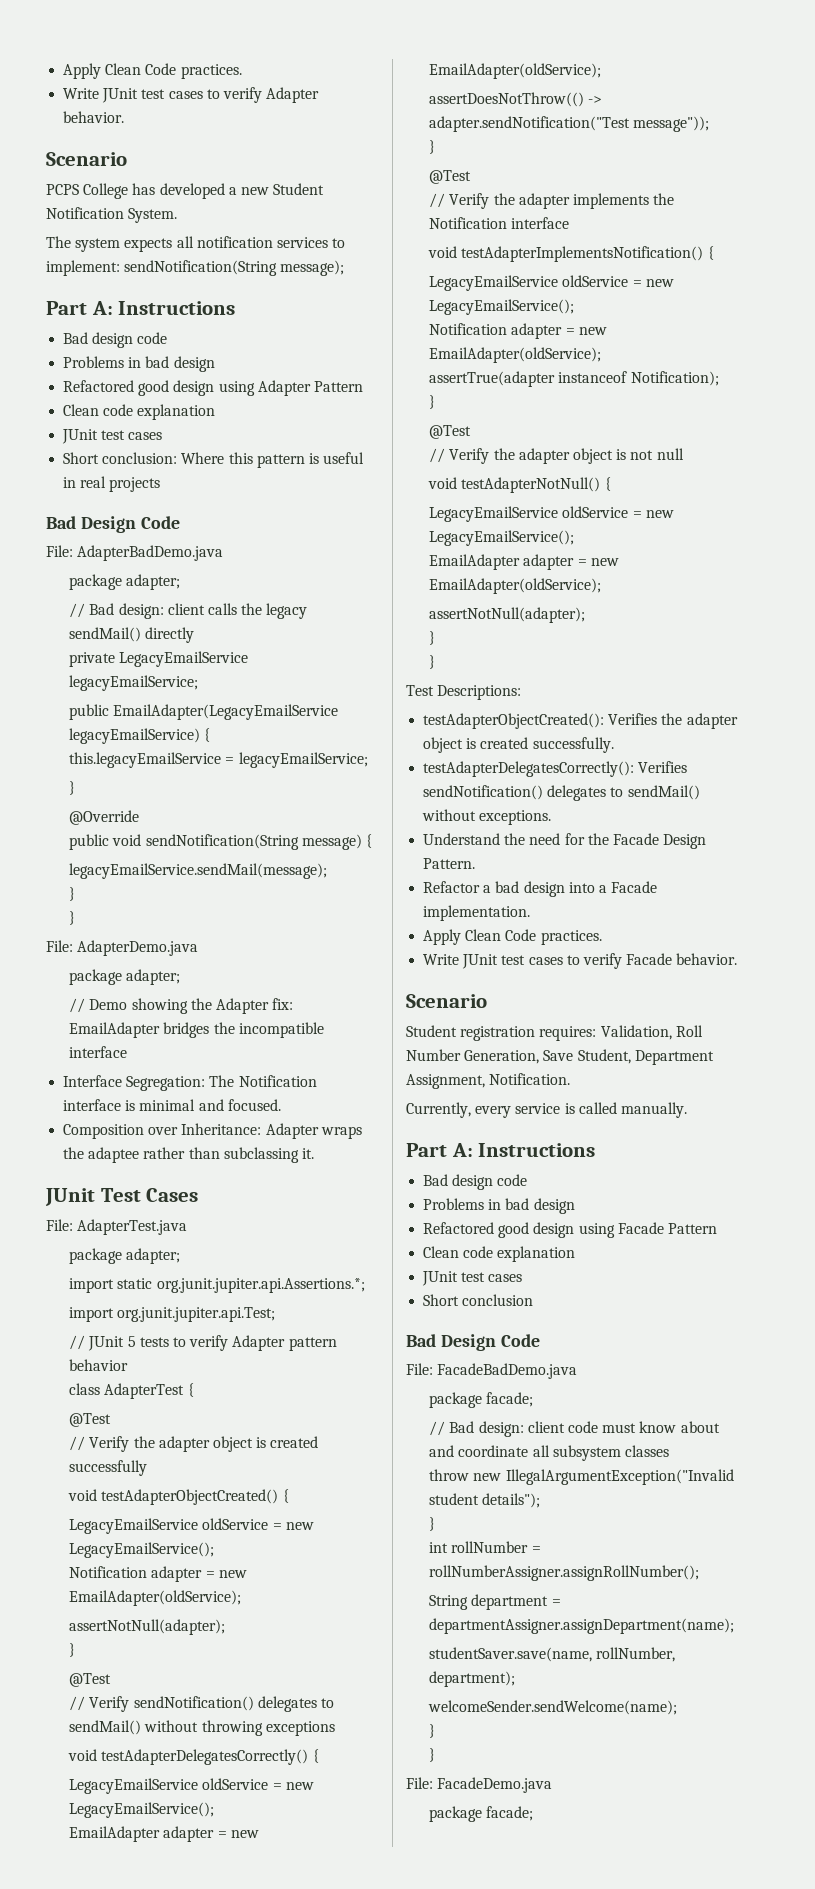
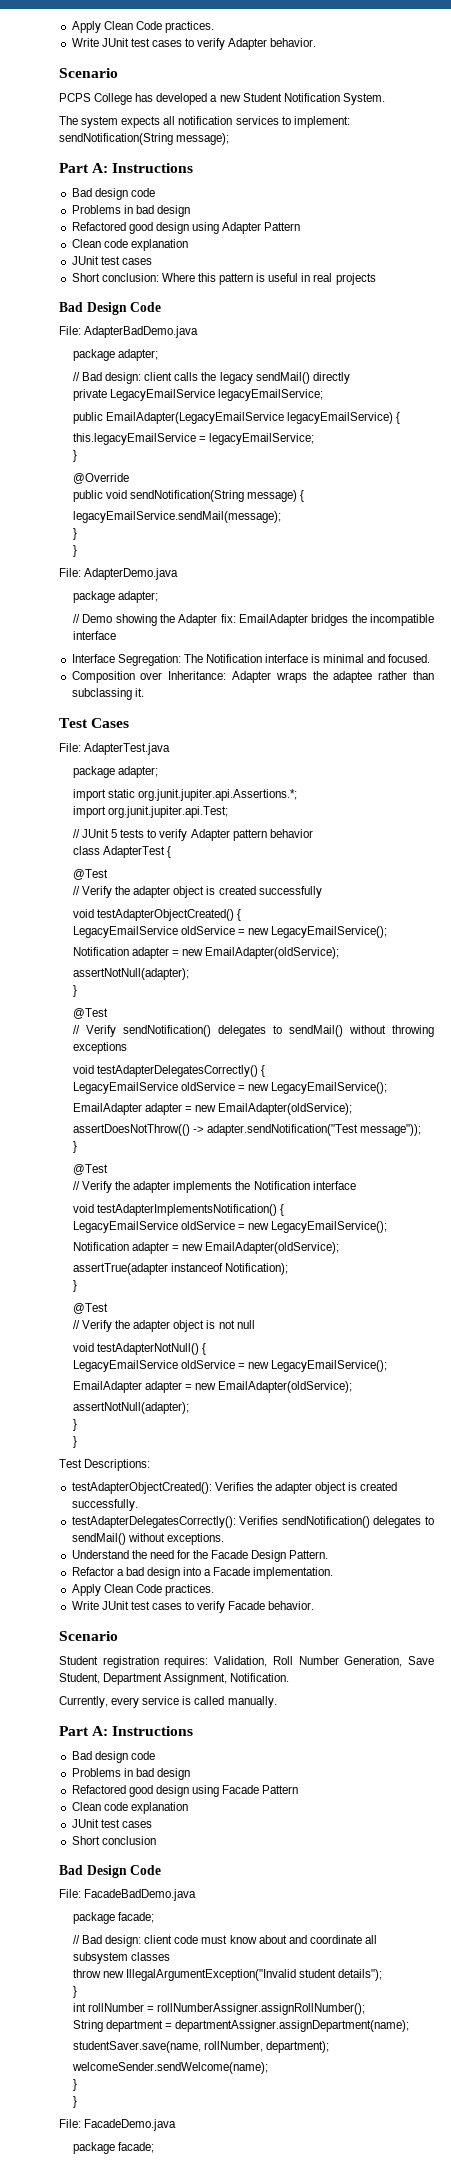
- JUnit Test Cases
+ Test Cases

